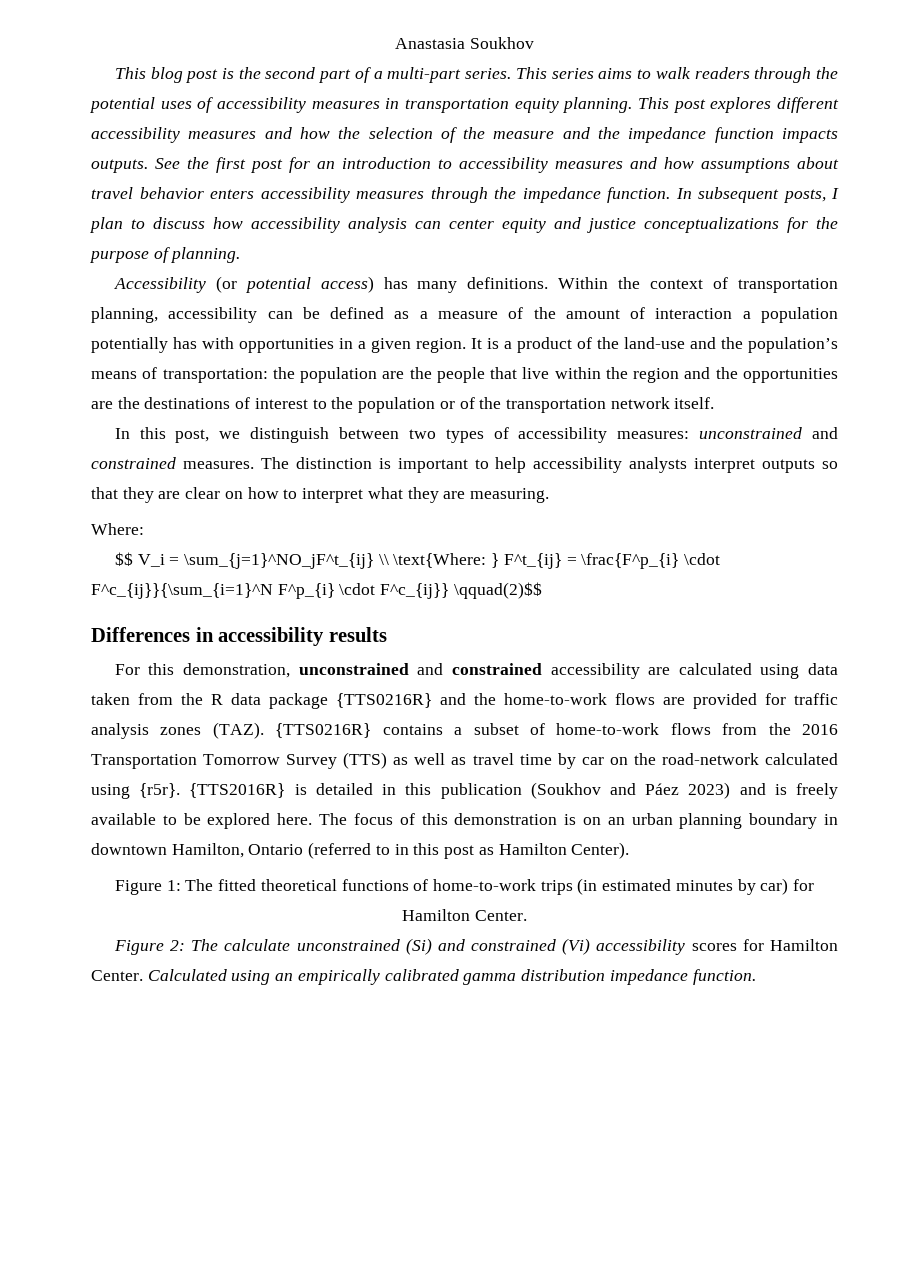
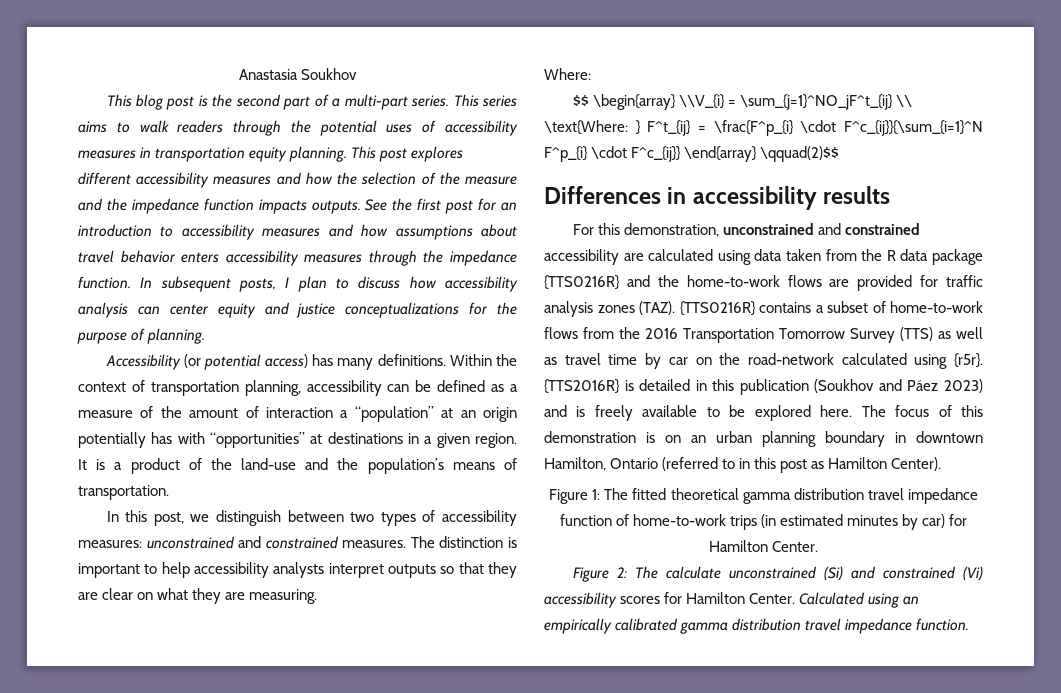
- Within the context of transportation planning, accessibility can be defined as a measure of the amount of interaction a population potentially has with opportunities in a given region.
+ Within the context of transportation planning, accessibility can be defined as a measure of the amount of interaction a “population” at an origin potentially has with “opportunities” at destinations in a given region.
- It is a product of the land-use and the population’s means of transportation: the population are the people that live within the region and the opportunities are the destinations of interest to the population or of the transportation network itself.
+ It is a product of the land-use and the population’s means of transportation.
- The distinction is important to help accessibility analysts interpret outputs so that they are clear on how to interpret what they are measuring.
+ The distinction is important to help accessibility analysts interpret outputs so that they are clear on what they are measuring.
- $$ V_i = \sum_{j=1}^NO_jF^t_{ij} \\ \text{Where: } F^t_{ij} = \frac{F^p_{i} \cdot F^c_{ij}}{\sum_{i=1}^N F^p_{i} \cdot F^c_{ij}} \qquad(2)$$
+ $$ \begin{array} \\V_{i} = \sum_{j=1}^NO_jF^t_{ij} \\ \text{Where: } F^t_{ij} = \frac{F^p_{i} \cdot F^c_{ij}}{\sum_{i=1}^N F^p_{i} \cdot F^c_{ij}} \end{array} \qquad(2)$$
- Figure 1: The fitted theoretical functions of home-to-work trips (in estimated minutes by car) for Hamilton Center.
+ Figure 1: The fitted theoretical gamma distribution travel impedance function of home-to-work trips (in estimated minutes by car) for Hamilton Center.
- Calculated using an empirically calibrated gamma distribution impedance function.
+ Calculated using an empirically calibrated gamma distribution travel impedance function.

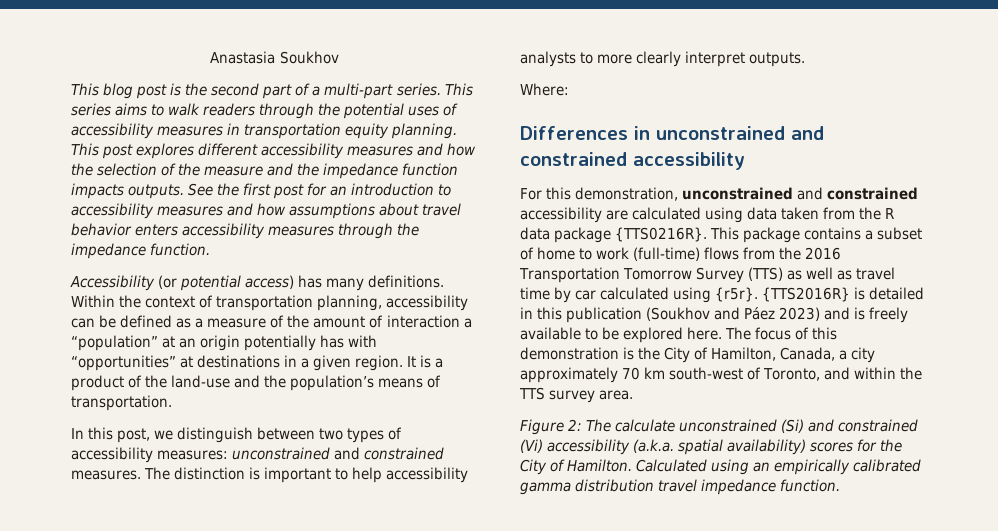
- In subsequent posts, I plan to discuss how accessibility analysis can center equity and justice conceptualizations for the purpose of planning.
- The distinction is important to help accessibility analysts interpret outputs so that they are clear on what they are measuring.
+ The distinction is important to help accessibility analysts to more clearly interpret outputs.
  Where:
- $$ \begin{array} \\V_{i} = \sum_{j=1}^NO_jF^t_{ij} \\ \text{Where: } F^t_{ij} = \frac{F^p_{i} \cdot F^c_{ij}}{\sum_{i=1}^N F^p_{i} \cdot F^c_{ij}} \end{array} \qquad(2)$$
- Differences in accessibility results
+ Differences in unconstrained and constrained accessibility
- For this demonstration, unconstrained and constrained accessibility are calculated using data taken from the R data package {TTS0216R} and the home-to-work flows are provided for traffic analysis zones (TAZ). {TTS0216R} contains a subset of home-to-work flows from the 2016 Transportation Tomorrow Survey (TTS) as well as travel time by car on the road-network calculated using {r5r}.
+ For this demonstration, unconstrained and constrained accessibility are calculated using data taken from the R data package {TTS0216R}. This package contains a subset of home to work (full-time) flows from the 2016 Transportation Tomorrow Survey (TTS) as well as travel time by car calculated using {r5r}.
- The focus of this demonstration is on an urban planning boundary in downtown Hamilton, Ontario (referred to in this post as Hamilton Center).
- Figure 1: The fitted theoretical gamma distribution travel impedance function of home-to-work trips (in estimated minutes by car) for Hamilton Center.
+ The focus of this demonstration is the City of Hamilton, Canada, a city approximately 70 km south-west of Toronto, and within the TTS survey area.
- Figure 2: The calculate unconstrained (Si) and constrained (Vi) accessibility scores for Hamilton Center.
+ Figure 2: The calculate unconstrained (Si) and constrained (Vi) accessibility (a.k.a. spatial availability) scores for the City of Hamilton.

